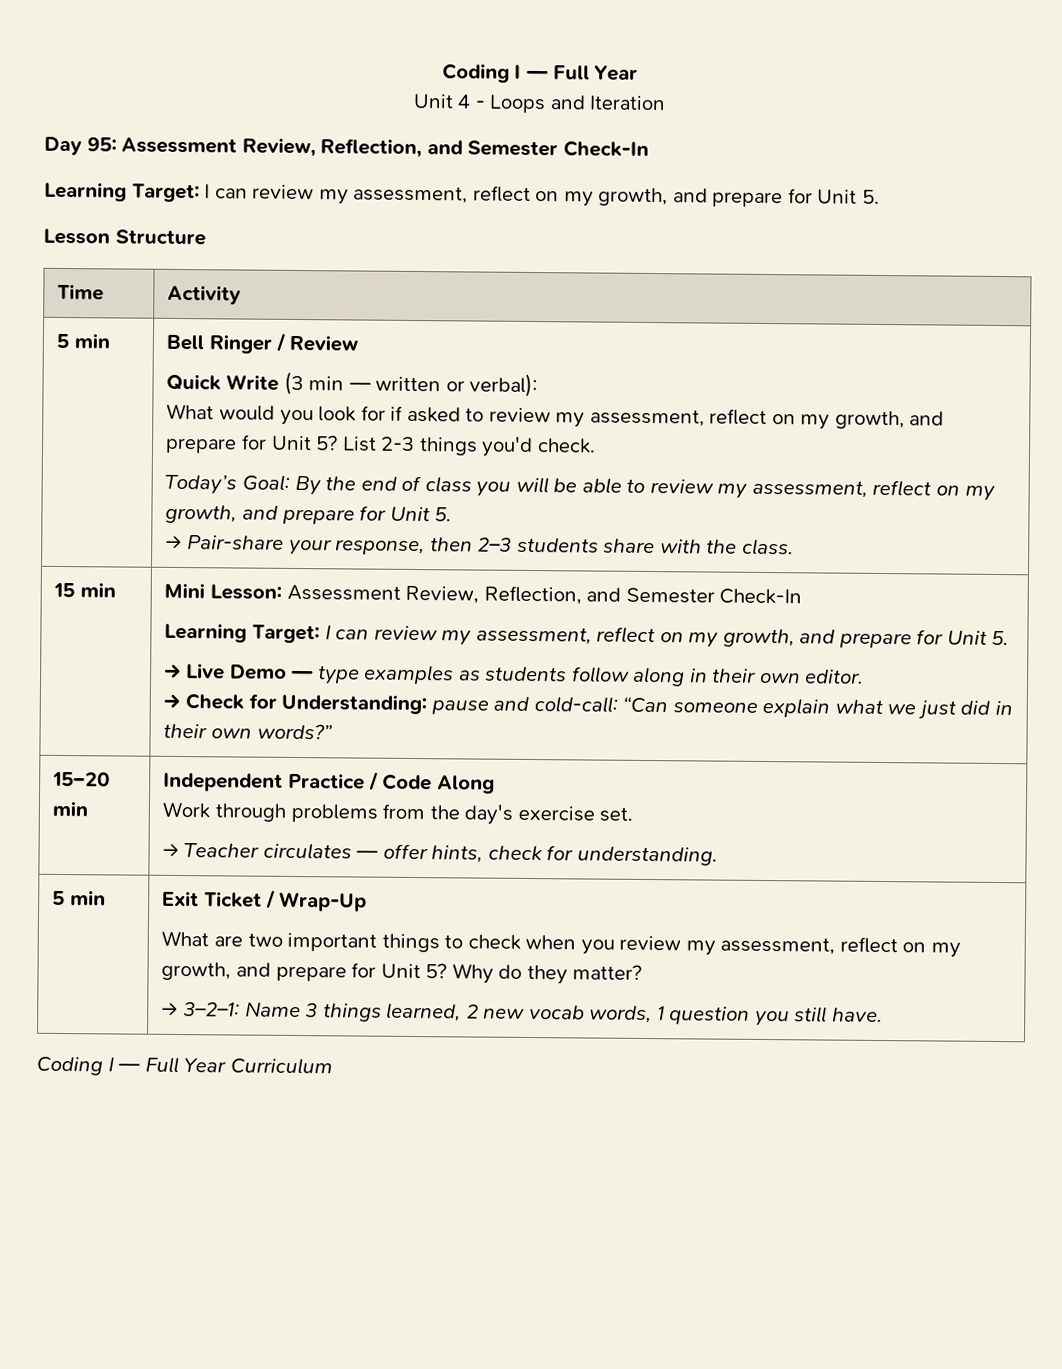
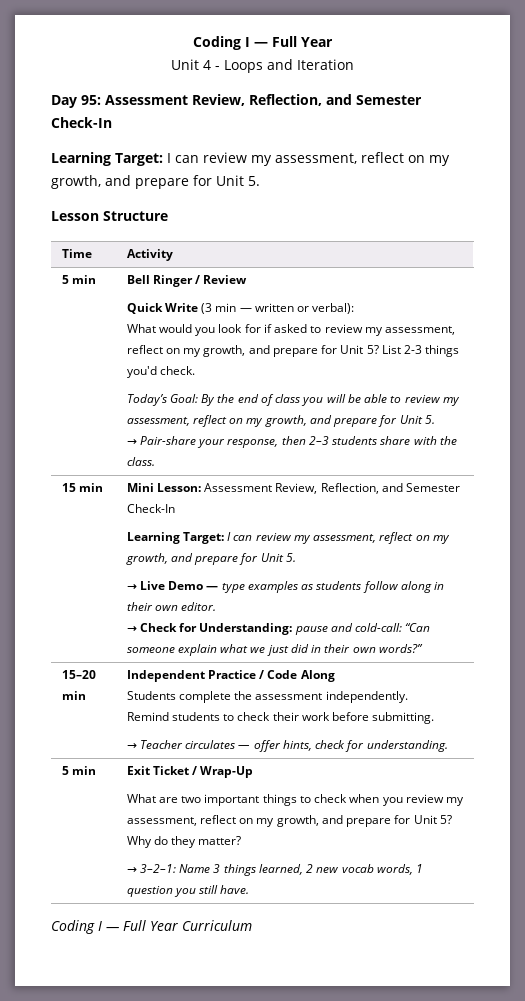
  15–20 min | Independent Practice / Code Along
- Work through problems from the day's exercise set.
+ Students complete the assessment independently.
+ Remind students to check their work before submitting.

